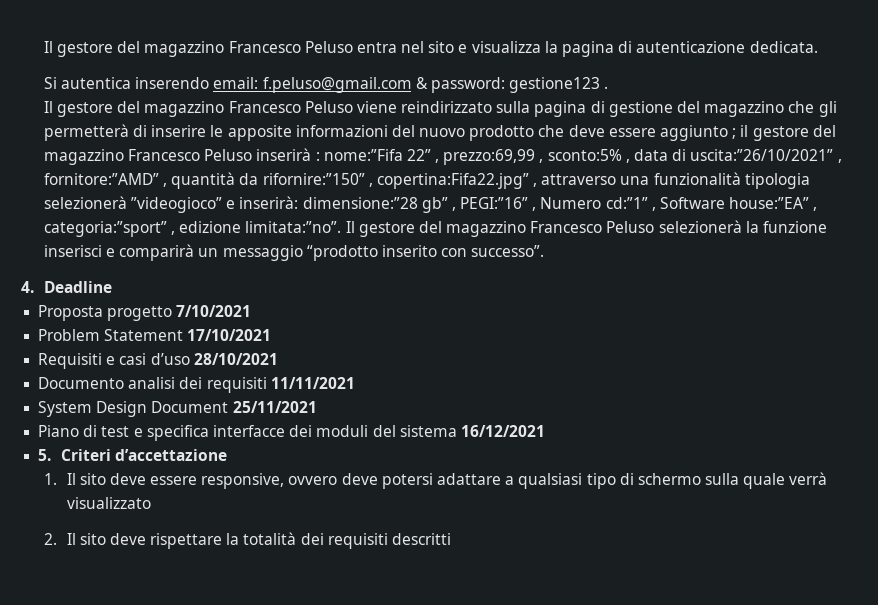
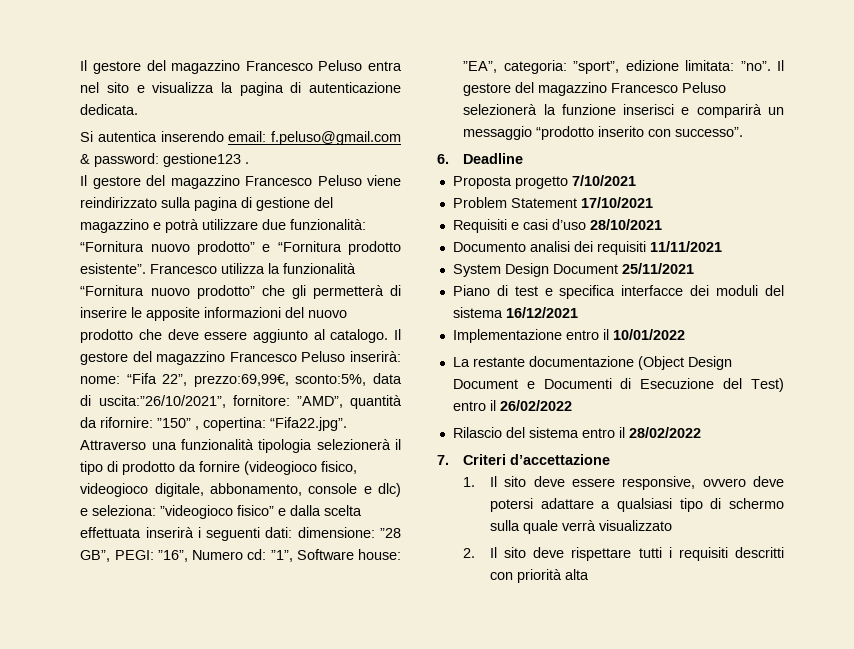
- Il gestore del magazzino Francesco Peluso viene reindirizzato sulla pagina di gestione del magazzino che gli permetterà di inserire le apposite informazioni del nuovo prodotto che deve essere aggiunto ; il gestore del magazzino Francesco Peluso inserirà : nome:”Fifa 22” , prezzo:69,99 , sconto:5% , data di uscita:”26/10/2021” , fornitore:”AMD” , quantità da rifornire:”150” , copertina:Fifa22.jpg” , attraverso una funzionalità tipologia selezionerà ”videogioco” e inserirà: dimensione:”28 gb” , PEGI:”16” , Numero cd:”1” , Software house:”EA” , categoria:”sport” , edizione limitata:”no”.
+ Il gestore del magazzino Francesco Peluso viene reindirizzato sulla pagina di gestione del magazzino e potrà utilizzare due funzionalità: “Fornitura nuovo prodotto” e “Fornitura prodotto esistente”. Francesco utilizza la funzionalità “Fornitura nuovo prodotto” che gli permetterà di inserire le apposite informazioni del nuovo prodotto che deve essere aggiunto al catalogo. Il gestore del magazzino Francesco Peluso inserirà: nome: “Fifa 22”, prezzo:69,99€, sconto:5%, data di uscita:”26/10/2021”, fornitore: ”AMD”, quantità da rifornire: ”150” , copertina: “Fifa22.jpg”. Attraverso una funzionalità tipologia selezionerà il tipo di prodotto da fornire (videogioco fisico, videogioco digitale, abbonamento, console e dlc) e seleziona: ”videogioco fisico” e dalla scelta effettuata inserirà i seguenti dati: dimensione: ”28 GB”, PEGI: ”16”, Numero cd: ”1”, Software house: ”EA”, categoria: ”sport”, edizione limitata: ”no”.
- 4. Deadline
+ 6. Deadline
- 5. Criteri d’accettazione
+ Implementazione entro il 10/01/2022
+ La restante documentazione (Object Design Document e Documenti di Esecuzione del Test) entro il 26/02/2022
+ Rilascio del sistema entro il 28/02/2022
+ 7. Criteri d’accettazione
- 2. Il sito deve rispettare la totalità dei requisiti descritti
+ 2. Il sito deve rispettare tutti i requisiti descritti con priorità alta

